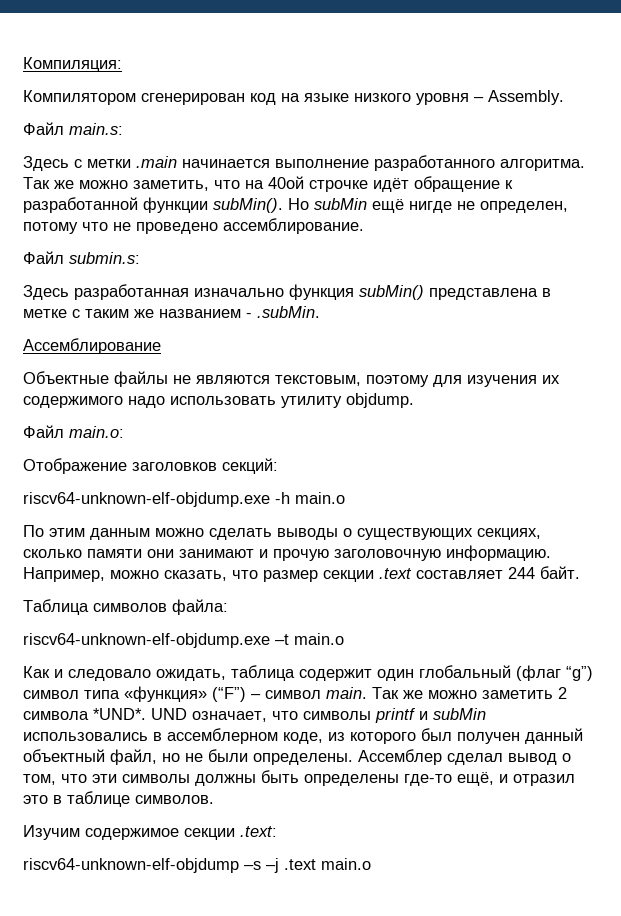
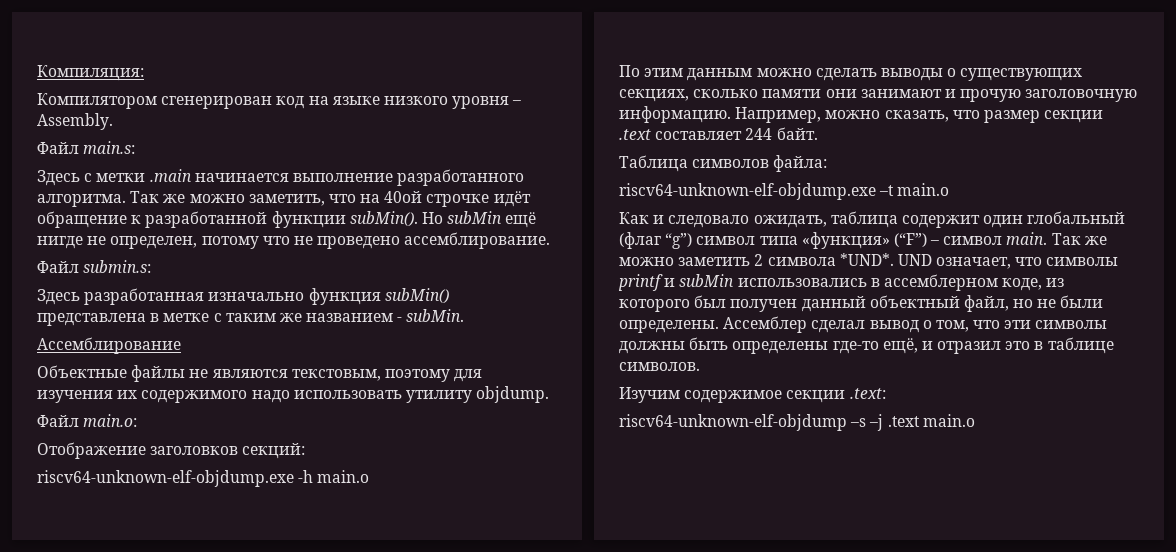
- Здесь разработанная изначально функция subMin() представлена в метке с таким же названием - .subMin.
+ Здесь разработанная изначально функция subMin() представлена в метке с таким же названием - subMin.

